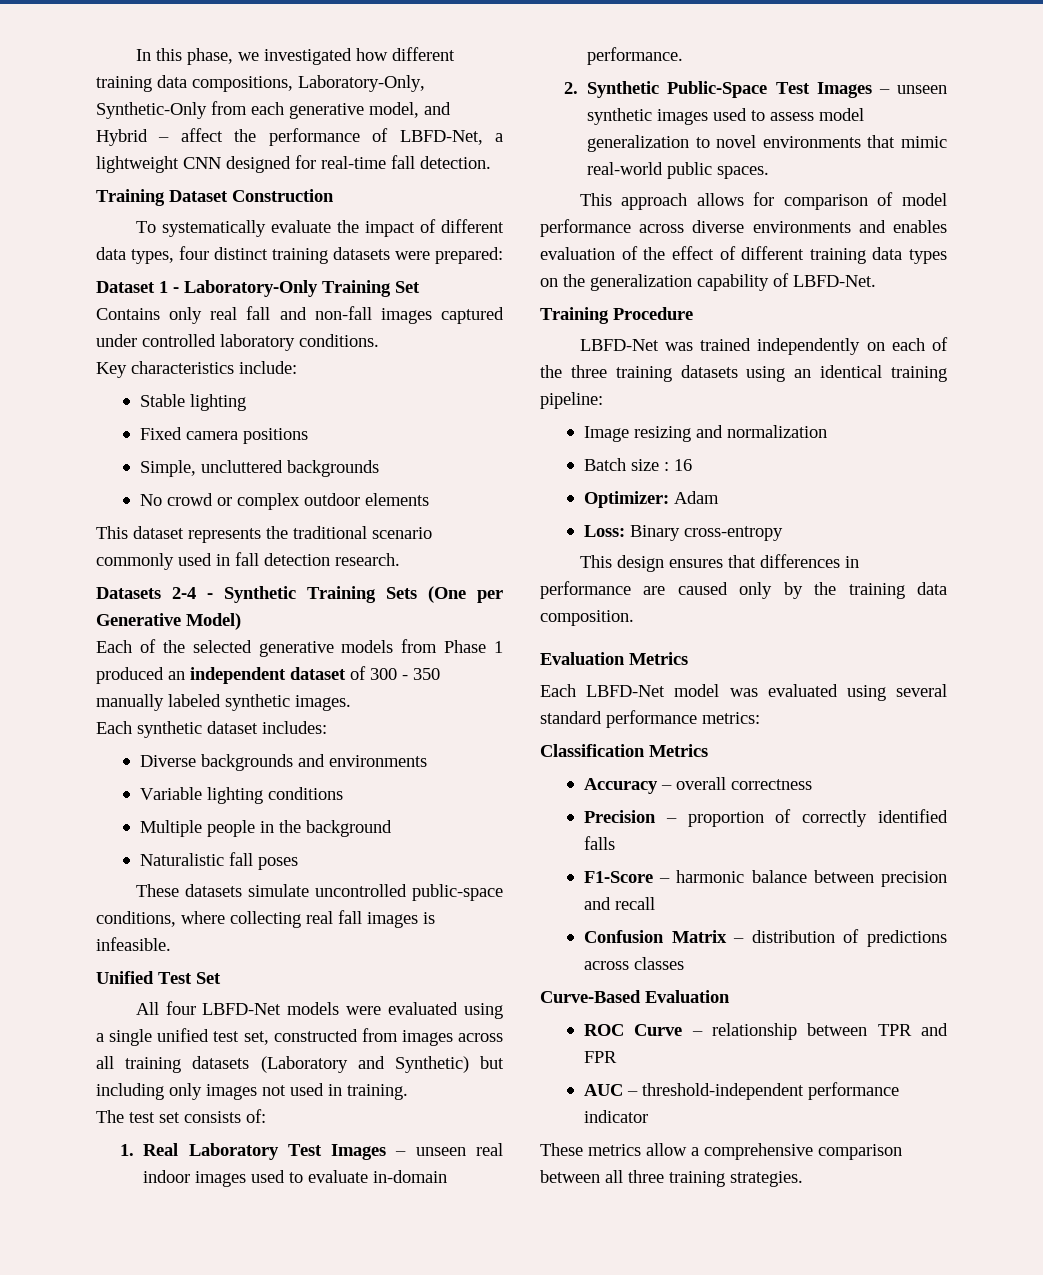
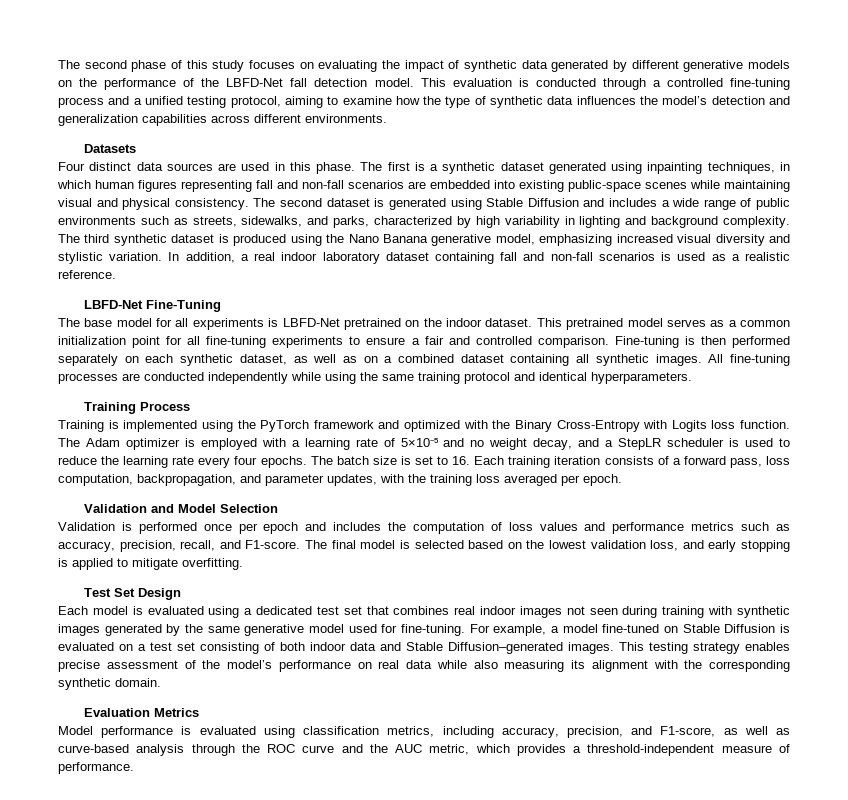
- In this phase, we investigated how different training data compositions, Laboratory-Only, Synthetic-Only from each generative model, and Hybrid – affect the performance of LBFD-Net, a lightweight CNN designed for real-time fall detection.
- Training Dataset Construction
- To systematically evaluate the impact of different data types, four distinct training datasets were prepared:
- Dataset 1 - Laboratory-Only Training Set
- Contains only real fall and non-fall images captured under controlled laboratory conditions.
- Key characteristics include:
- Stable lighting
- Fixed camera positions
- Simple, uncluttered backgrounds
- No crowd or complex outdoor elements
- This dataset represents the traditional scenario commonly used in fall detection research.
- Datasets 2-4 - Synthetic Training Sets (One per Generative Model)
- Each of the selected generative models from Phase 1 produced an independent dataset of 300 - 350 manually labeled synthetic images.
- Each synthetic dataset includes:
- Diverse backgrounds and environments
- Variable lighting conditions
- Multiple people in the background
- Naturalistic fall poses
- These datasets simulate uncontrolled public-space conditions, where collecting real fall images is infeasible.
- Unified Test Set
- All four LBFD-Net models were evaluated using a single unified test set, constructed from images across all training datasets (Laboratory and Synthetic) but including only images not used in training.
- The test set consists of:
- 1. Real Laboratory Test Images – unseen real indoor images used to evaluate in-domain performance.
- 2. Synthetic Public-Space Test Images – unseen synthetic images used to assess model generalization to novel environments that mimic real-world public spaces.
- This approach allows for comparison of model performance across diverse environments and enables evaluation of the effect of different training data types on the generalization capability of LBFD-Net.
- Training Procedure
- LBFD-Net was trained independently on each of the three training datasets using an identical training pipeline:
- Image resizing and normalization
- Batch size : 16
- Optimizer: Adam
- Loss: Binary cross-entropy
- This design ensures that differences in performance are caused only by the training data composition.
+ The second phase of this study focuses on evaluating the impact of synthetic data generated by different generative models on the performance of the LBFD-Net fall detection model. This evaluation is conducted through a controlled fine-tuning process and a unified testing protocol, aiming to examine how the type of synthetic data influences the model’s detection and generalization capabilities across different environments.
+ Datasets
+ Four distinct data sources are used in this phase. The first is a synthetic dataset generated using inpainting techniques, in which human figures representing fall and non-fall scenarios are embedded into existing public-space scenes while maintaining visual and physical consistency. The second dataset is generated using Stable Diffusion and includes a wide range of public environments such as streets, sidewalks, and parks, characterized by high variability in lighting and background complexity. The third synthetic dataset is produced using the Nano Banana generative model, emphasizing increased visual diversity and stylistic variation. In addition, a real indoor laboratory dataset containing fall and non-fall scenarios is used as a realistic reference.
+ LBFD-Net Fine-Tuning
+ The base model for all experiments is LBFD-Net pretrained on the indoor dataset. This pretrained model serves as a common initialization point for all fine-tuning experiments to ensure a fair and controlled comparison. Fine-tuning is then performed separately on each synthetic dataset, as well as on a combined dataset containing all synthetic images. All fine-tuning processes are conducted independently while using the same training protocol and identical hyperparameters.
+ Training Process
+ Training is implemented using the PyTorch framework and optimized with the Binary Cross-Entropy with Logits loss function. The Adam optimizer is employed with a learning rate of 5×10⁻⁵ and no weight decay, and a StepLR scheduler is used to reduce the learning rate every four epochs. The batch size is set to 16. Each training iteration consists of a forward pass, loss computation, backpropagation, and parameter updates, with the training loss averaged per epoch.
+ Validation and Model Selection
+ Validation is performed once per epoch and includes the computation of loss values and performance metrics such as accuracy, precision, recall, and F1-score. The final model is selected based on the lowest validation loss, and early stopping is applied to mitigate overfitting.
+ Test Set Design
+ Each model is evaluated using a dedicated test set that combines real indoor images not seen during training with synthetic images generated by the same generative model used for fine-tuning. For example, a model fine-tuned on Stable Diffusion is evaluated on a test set consisting of both indoor data and Stable Diffusion–generated images. This testing strategy enables precise assessment of the model’s performance on real data while also measuring its alignment with the corresponding synthetic domain.
  Evaluation Metrics
- Each LBFD-Net model was evaluated using several standard performance metrics:
- Classification Metrics
- Accuracy – overall correctness
- Precision – proportion of correctly identified falls
- F1-Score – harmonic balance between precision and recall
- Confusion Matrix – distribution of predictions across classes
- Curve-Based Evaluation
- ROC Curve – relationship between TPR and FPR
- AUC – threshold-independent performance indicator
- These metrics allow a comprehensive comparison between all three training strategies.
+ Model performance is evaluated using classification metrics, including accuracy, precision, and F1-score, as well as curve-based analysis through the ROC curve and the AUC metric, which provides a threshold-independent measure of performance.

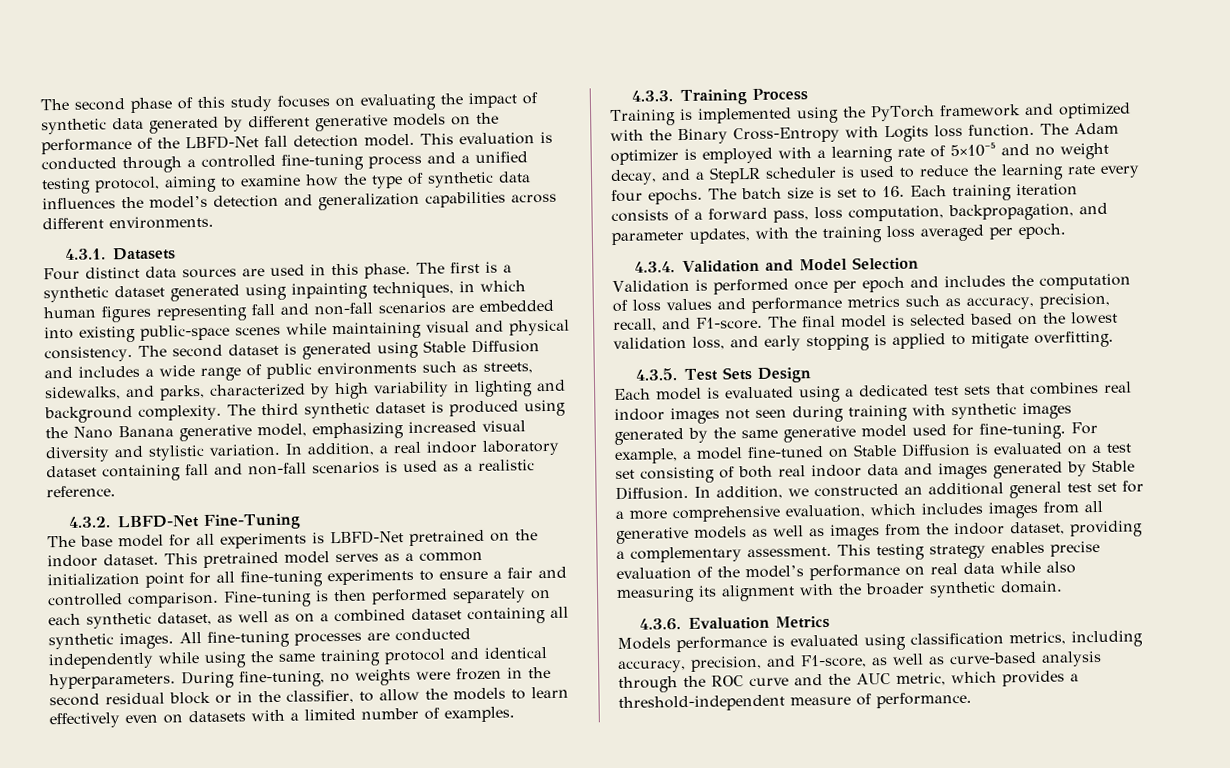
- Datasets
+ 4.3.1. Datasets
- LBFD-Net Fine-Tuning
+ 4.3.2. LBFD-Net Fine-Tuning
- All fine-tuning processes are conducted independently while using the same training protocol and identical hyperparameters.
- Training Process
+ All fine-tuning processes are conducted independently while using the same training protocol and identical hyperparameters. During fine-tuning, no weights were frozen in the second residual block or in the classifier, to allow the models to learn effectively even on datasets with a limited number of examples.
+ 4.3.3. Training Process
- Validation and Model Selection
+ 4.3.4. Validation and Model Selection
- Test Set Design
+ 4.3.5. Test Sets Design
- Each model is evaluated using a dedicated test set that combines real indoor images not seen during training with synthetic images generated by the same generative model used for fine-tuning.
+ Each model is evaluated using a dedicated test sets that combines real indoor images not seen during training with synthetic images generated by the same generative model used for fine-tuning.
- For example, a model fine-tuned on Stable Diffusion is evaluated on a test set consisting of both indoor data and Stable Diffusion–generated images.
+ For example, a model fine-tuned on Stable Diffusion is evaluated on a test set consisting of both real indoor data and images generated by Stable Diffusion. In addition, we constructed an additional general test set for a more comprehensive evaluation, which includes images from all generative models as well as images from the indoor dataset, providing a complementary assessment.
- This testing strategy enables precise assessment of the model’s performance on real data while also measuring its alignment with the corresponding synthetic domain.
+ This testing strategy enables precise evaluation of the model’s performance on real data while also measuring its alignment with the broader synthetic domain.
- Evaluation Metrics
+ 4.3.6. Evaluation Metrics
- Model performance is evaluated using classification metrics, including accuracy, precision, and F1-score, as well as curve-based analysis through the ROC curve and the AUC metric, which provides a threshold-independent measure of performance.
+ Models performance is evaluated using classification metrics, including accuracy, precision, and F1-score, as well as curve-based analysis through the ROC curve and the AUC metric, which provides a threshold-independent measure of performance.

